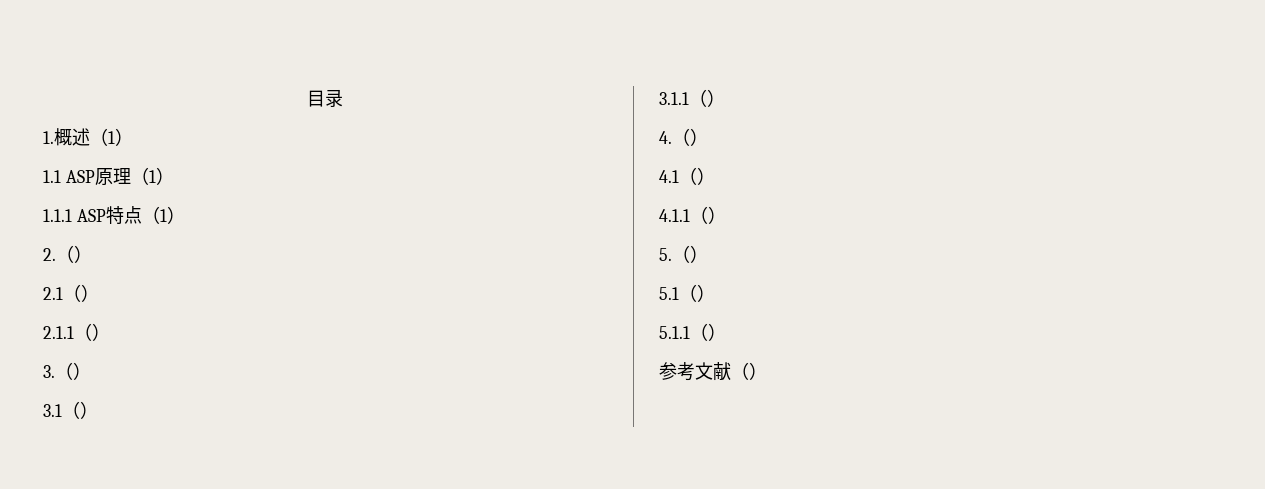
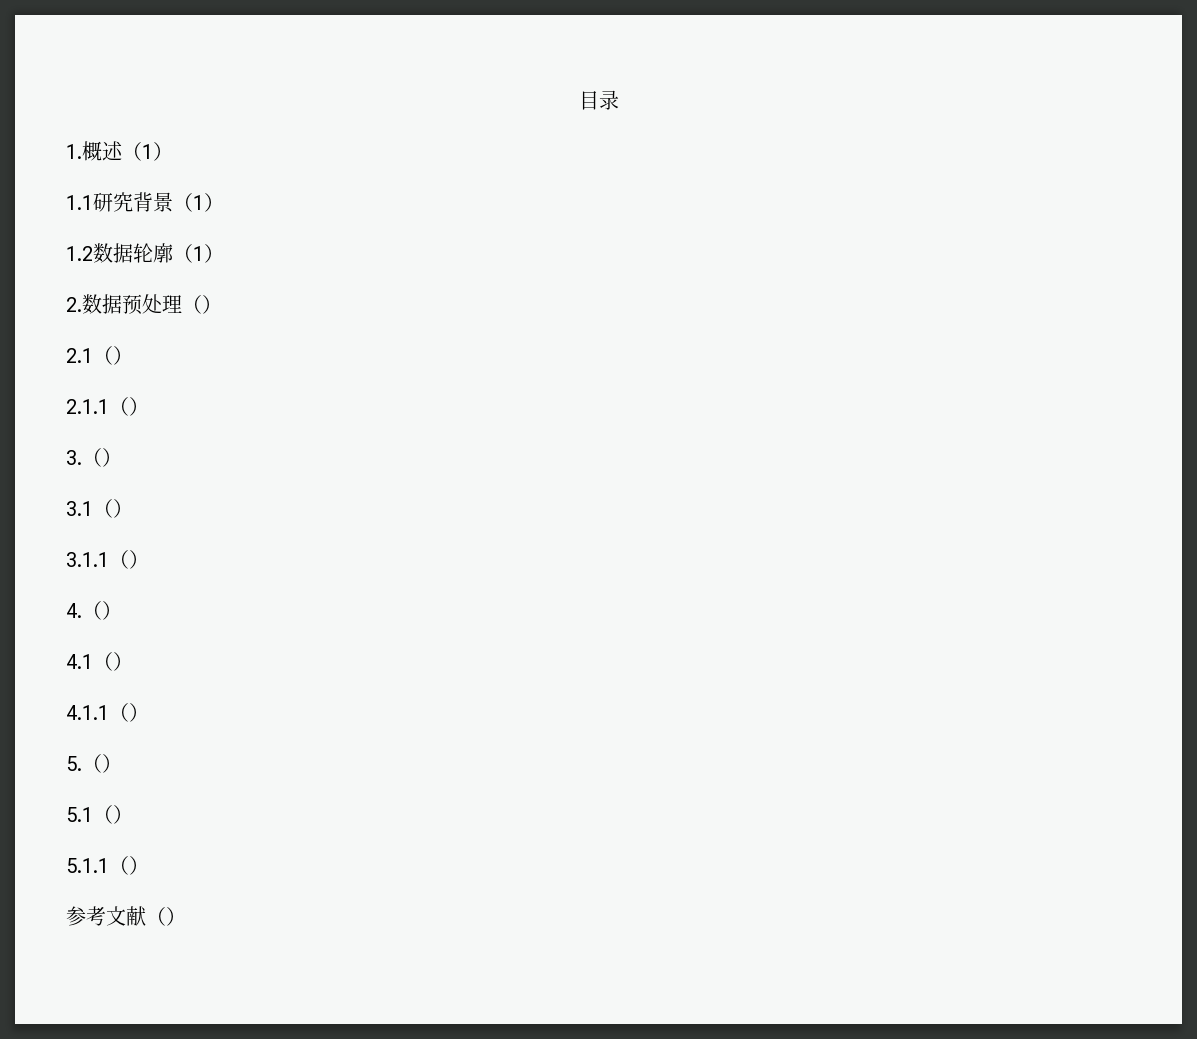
- 1.1 ASP原理（1）
- 1.1.1 ASP特点（1）
+ 1.1研究背景（1）
+ 1.2数据轮廓（1）
- 2.（）
+ 2.数据预处理（）

